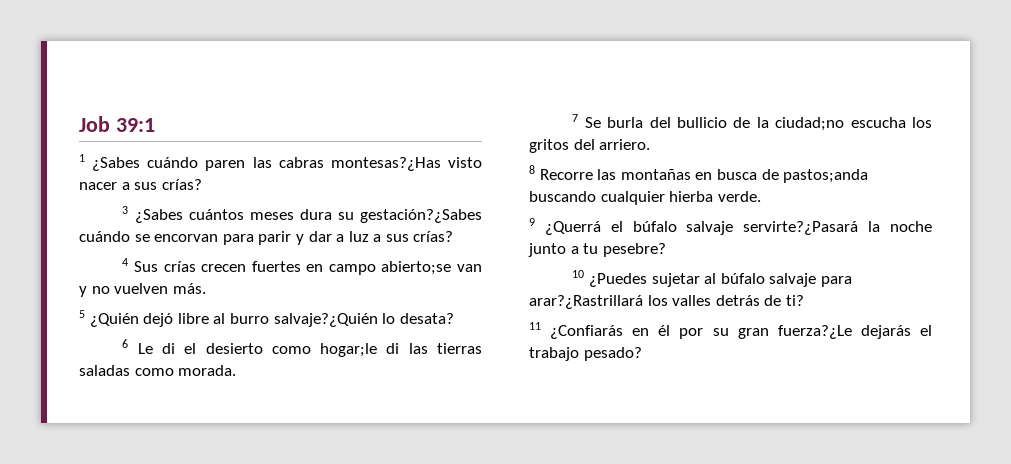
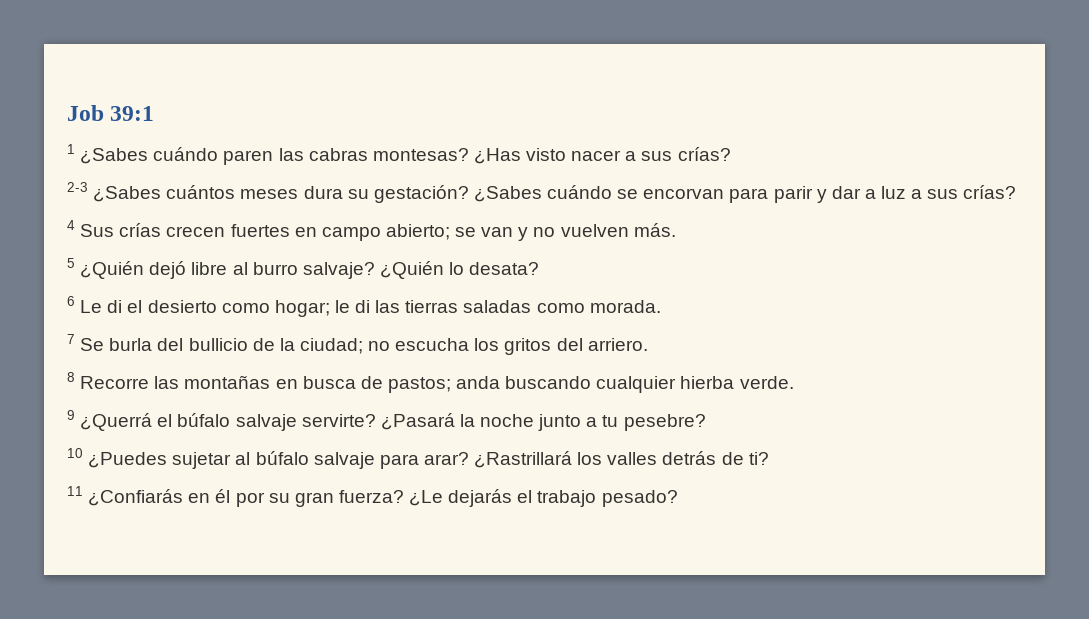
- 1 ¿Sabes cuándo paren las cabras montesas?¿Has visto nacer a sus crías?
+ 1 ¿Sabes cuándo paren las cabras montesas? ¿Has visto nacer a sus crías?
- 3 ¿Sabes cuántos meses dura su gestación?¿Sabes cuándo se encorvan para parir y dar a luz a sus crías?
+ 2-3 ¿Sabes cuántos meses dura su gestación? ¿Sabes cuándo se encorvan para parir y dar a luz a sus crías?
- 4 Sus crías crecen fuertes en campo abierto;se van y no vuelven más.
+ 4 Sus crías crecen fuertes en campo abierto; se van y no vuelven más.
- 5 ¿Quién dejó libre al burro salvaje?¿Quién lo desata?
+ 5 ¿Quién dejó libre al burro salvaje? ¿Quién lo desata?
- 6 Le di el desierto como hogar;le di las tierras saladas como morada.
+ 6 Le di el desierto como hogar; le di las tierras saladas como morada.
- 7 Se burla del bullicio de la ciudad;no escucha los gritos del arriero.
+ 7 Se burla del bullicio de la ciudad; no escucha los gritos del arriero.
- 8 Recorre las montañas en busca de pastos;anda buscando cualquier hierba verde.
+ 8 Recorre las montañas en busca de pastos; anda buscando cualquier hierba verde.
- 9 ¿Querrá el búfalo salvaje servirte?¿Pasará la noche junto a tu pesebre?
+ 9 ¿Querrá el búfalo salvaje servirte? ¿Pasará la noche junto a tu pesebre?
- 10 ¿Puedes sujetar al búfalo salvaje para arar?¿Rastrillará los valles detrás de ti?
+ 10 ¿Puedes sujetar al búfalo salvaje para arar? ¿Rastrillará los valles detrás de ti?
- 11 ¿Confiarás en él por su gran fuerza?¿Le dejarás el trabajo pesado?
+ 11 ¿Confiarás en él por su gran fuerza? ¿Le dejarás el trabajo pesado?

